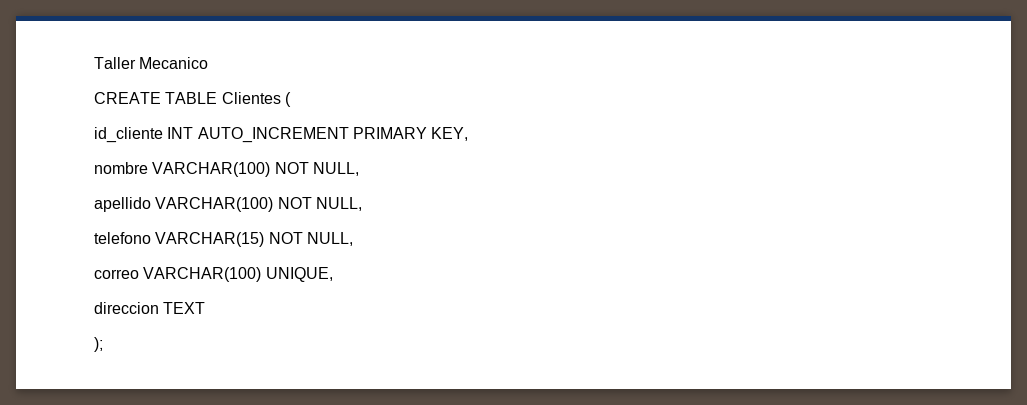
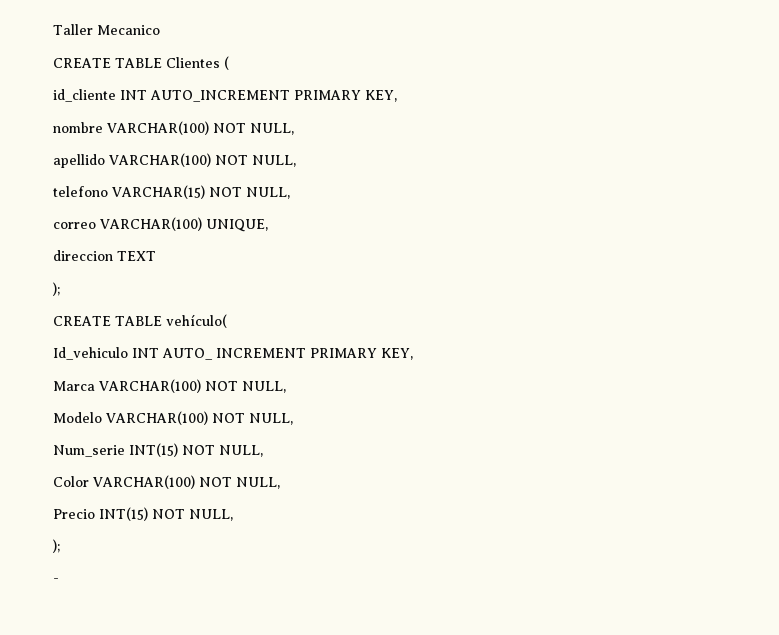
+ CREATE TABLE vehículo(
+ Id_vehiculo INT AUTO_ INCREMENT PRIMARY KEY,
+ Marca VARCHAR(100) NOT NULL,
+ Modelo VARCHAR(100) NOT NULL,
+ Num_serie INT(15) NOT NULL,
+ Color VARCHAR(100) NOT NULL,
+ Precio INT(15) NOT NULL,
+ );
+ -

